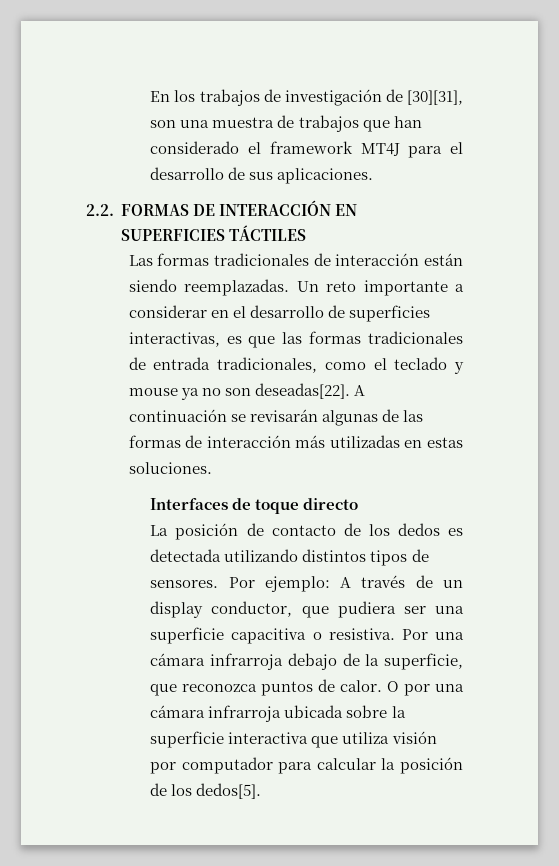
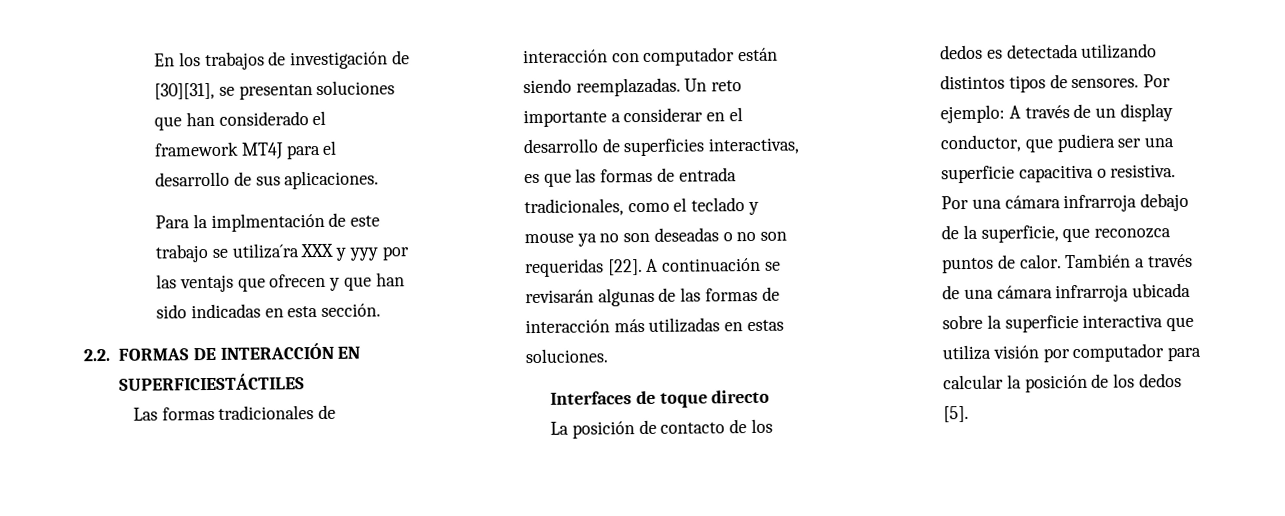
- En los trabajos de investigación de [30][31], son una muestra de trabajos que han considerado el framework MT4J para el desarrollo de sus aplicaciones.
+ En los trabajos de investigación de [30][31], se presentan soluciones que han considerado el framework MT4J para el desarrollo de sus aplicaciones.
+ Para la implmentación de este trabajo se utiliza´ra XXX y yyy por las ventajs que ofrecen y que han sido indicadas en esta sección.
- 2.2. FORMAS DE INTERACCIÓN EN SUPERFICIES TÁCTILES
+ 2.2. FORMAS DE INTERACCIÓN EN SUPERFICIESTÁCTILES
- Las formas tradicionales de interacción están siendo reemplazadas.
+ Las formas tradicionales de interacción con computador están siendo reemplazadas.
- Un reto importante a considerar en el desarrollo de superficies interactivas, es que las formas tradicionales de entrada tradicionales, como el teclado y mouse ya no son deseadas[22].
+ Un reto importante a considerar en el desarrollo de superficies interactivas, es que las formas de entrada tradicionales, como el teclado y mouse ya no son deseadas o no son requeridas [22].
- O por una cámara infrarroja ubicada sobre la superficie interactiva que utiliza visión por computador para calcular la posición de los dedos[5].
+ También a través de una cámara infrarroja ubicada sobre la superficie interactiva que utiliza visión por computador para calcular la posición de los dedos [5].

